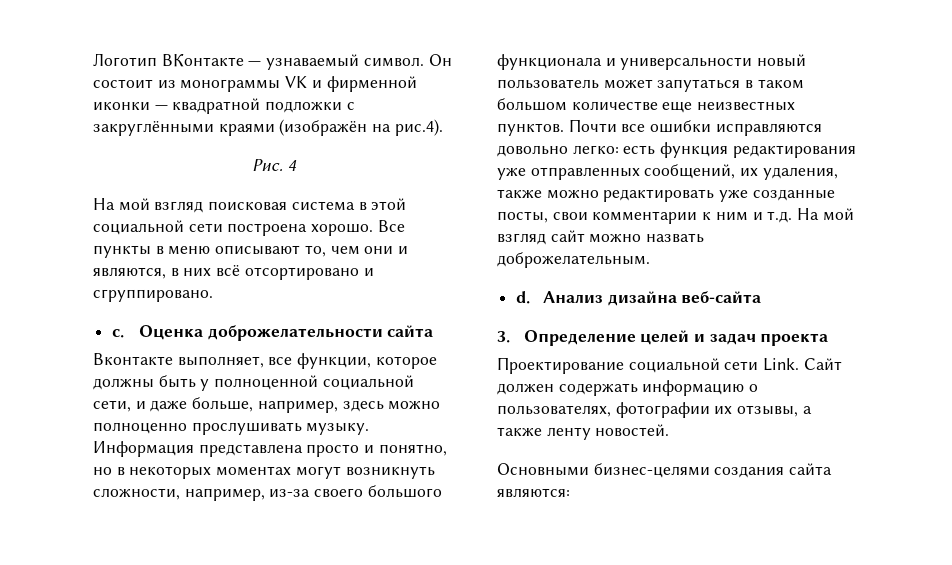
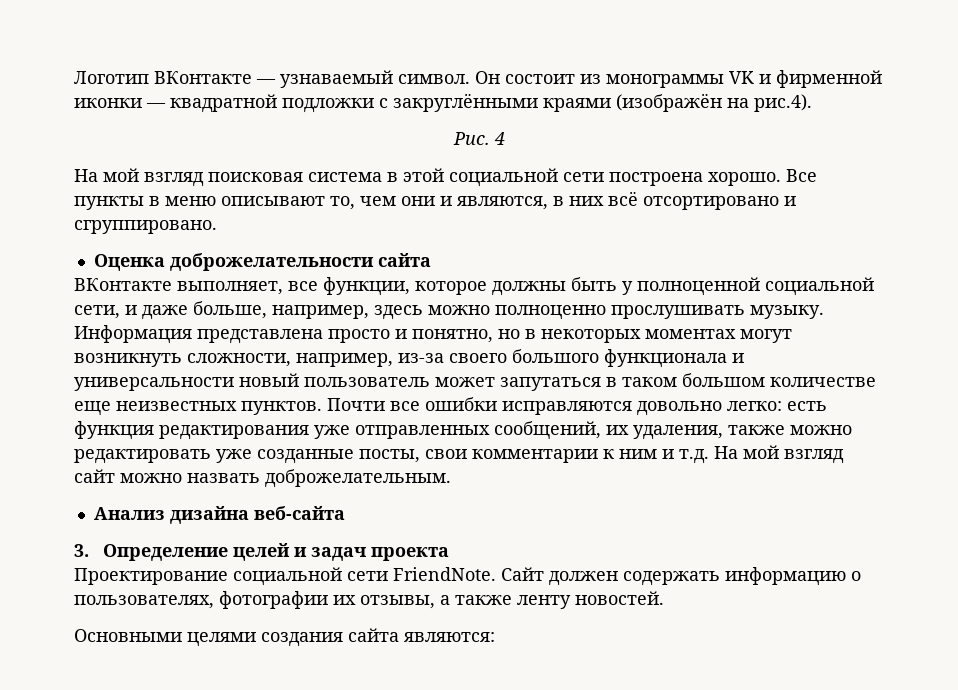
- c.
- Вконтакте выполняет, все функции, которое должны быть у полноценной социальной сети, и даже больше, например, здесь можно полноценно прослушивать музыку.
+ ВКонтакте выполняет, все функции, которое должны быть у полноценной социальной сети, и даже больше, например, здесь можно полноценно прослушивать музыку.
- d.
- Проектирование социальной сети Link.
+ Проектирование социальной сети FriendNote.
- Основными бизнес-целями создания сайта являются:
+ Основными целями создания сайта являются:

